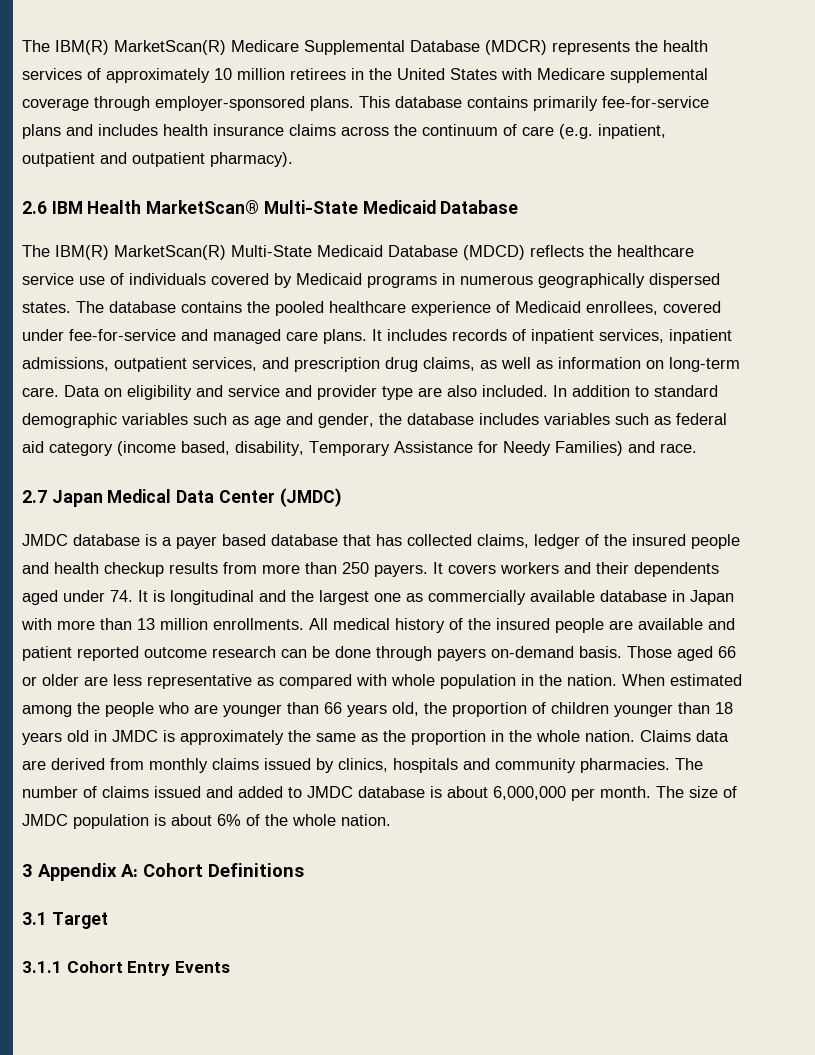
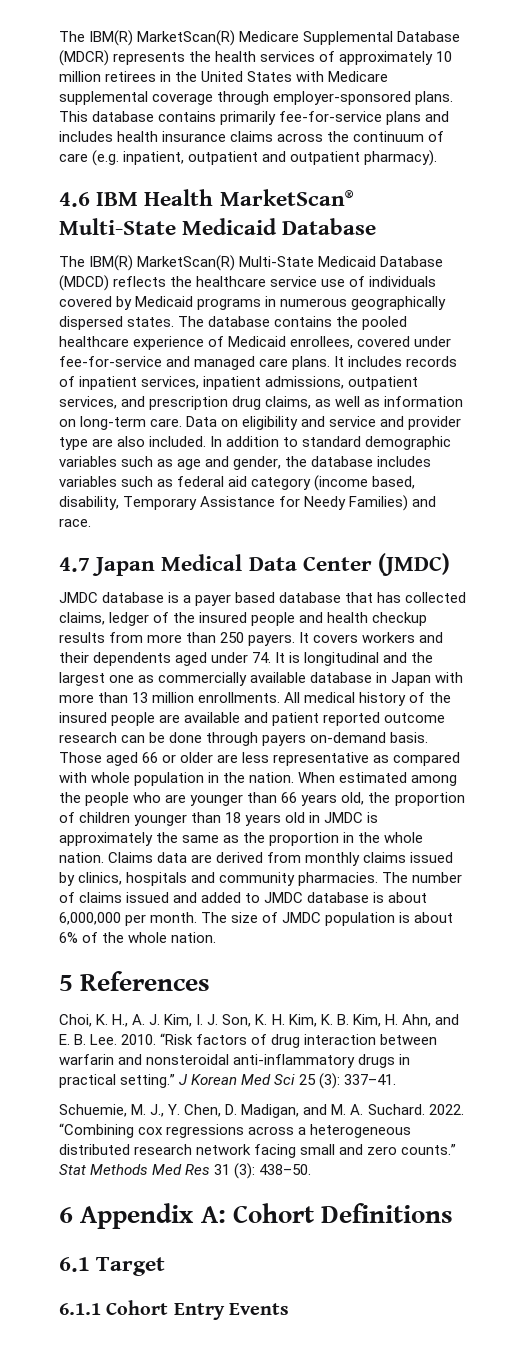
- 2.6 IBM Health MarketScan® Multi-State Medicaid Database
+ 4.6 IBM Health MarketScan® Multi-State Medicaid Database
- 2.7 Japan Medical Data Center (JMDC)
+ 4.7 Japan Medical Data Center (JMDC)
- 3 Appendix A: Cohort Definitions
+ 5 References
+ Choi, K. H., A. J. Kim, I. J. Son, K. H. Kim, K. B. Kim, H. Ahn, and E. B. Lee. 2010. “Risk factors of drug interaction between warfarin and nonsteroidal anti-inflammatory drugs in practical setting.” J Korean Med Sci 25 (3): 337–41.
+ Schuemie, M. J., Y. Chen, D. Madigan, and M. A. Suchard. 2022. “Combining cox regressions across a heterogeneous distributed research network facing small and zero counts.” Stat Methods Med Res 31 (3): 438–50.
+ 6 Appendix A: Cohort Definitions
- 3.1 Target
+ 6.1 Target
- 3.1.1 Cohort Entry Events
+ 6.1.1 Cohort Entry Events

